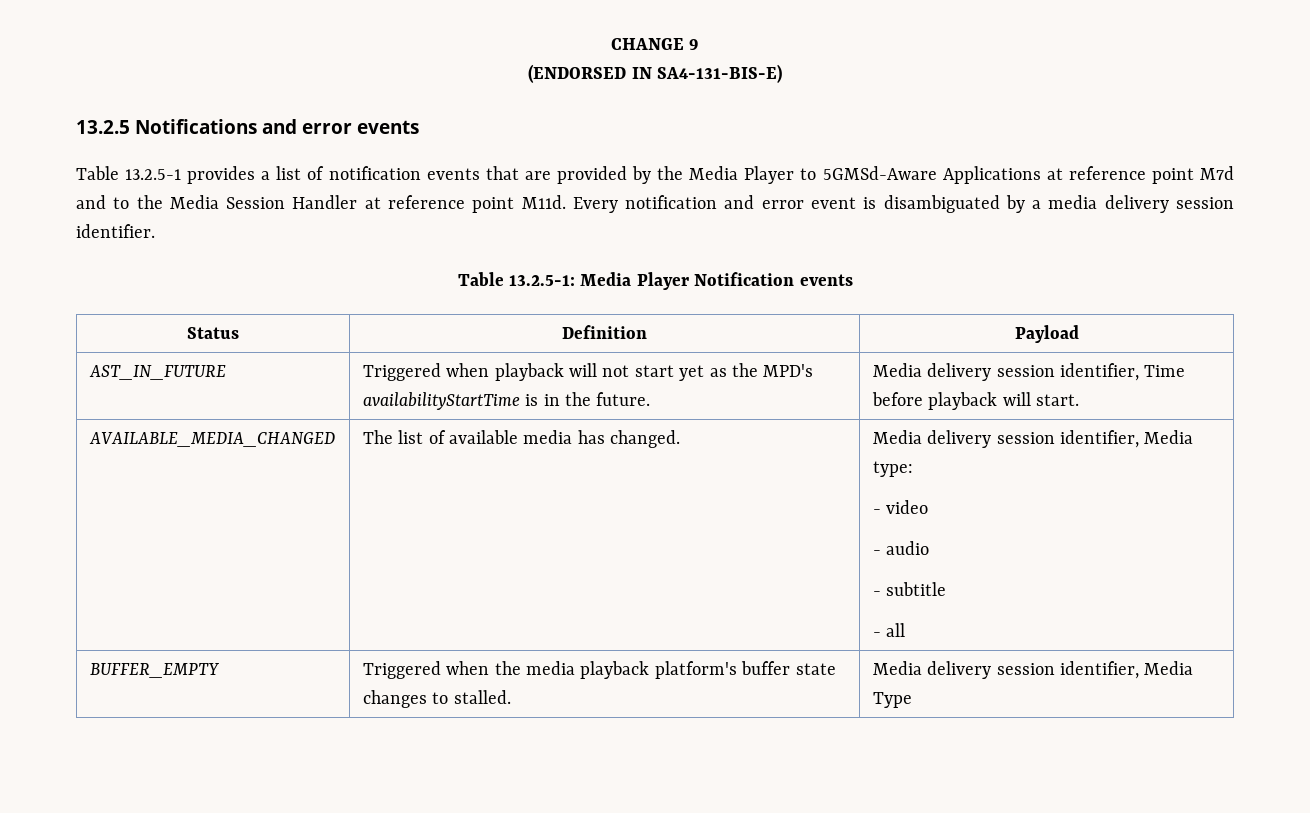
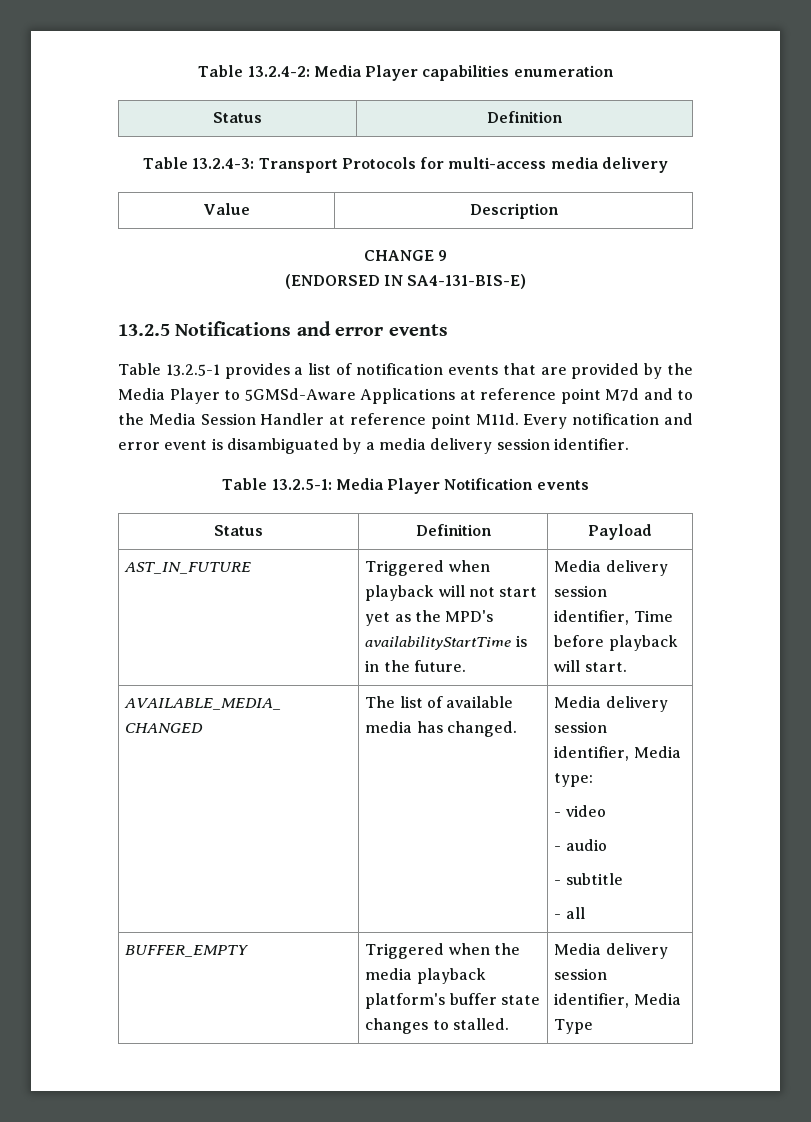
+ Table 13.2.4-2: Media Player capabilities enumeration
+ Status | Definition
+ Table 13.2.4-3: Transport Protocols for multi-access media delivery
+ Value | Description

